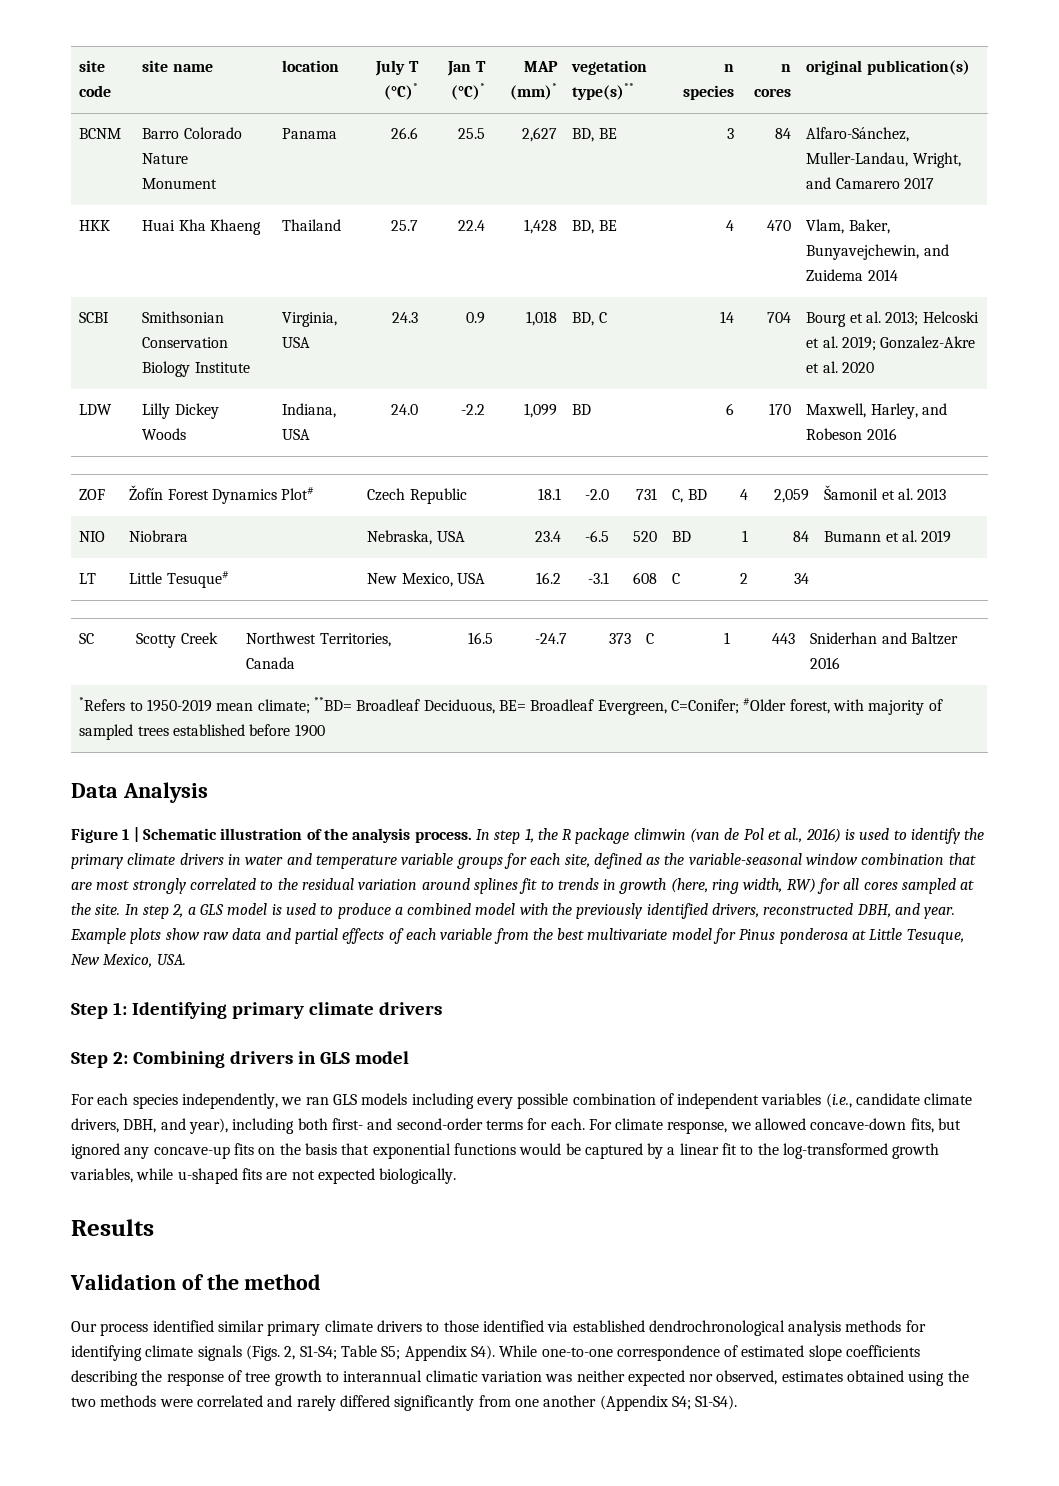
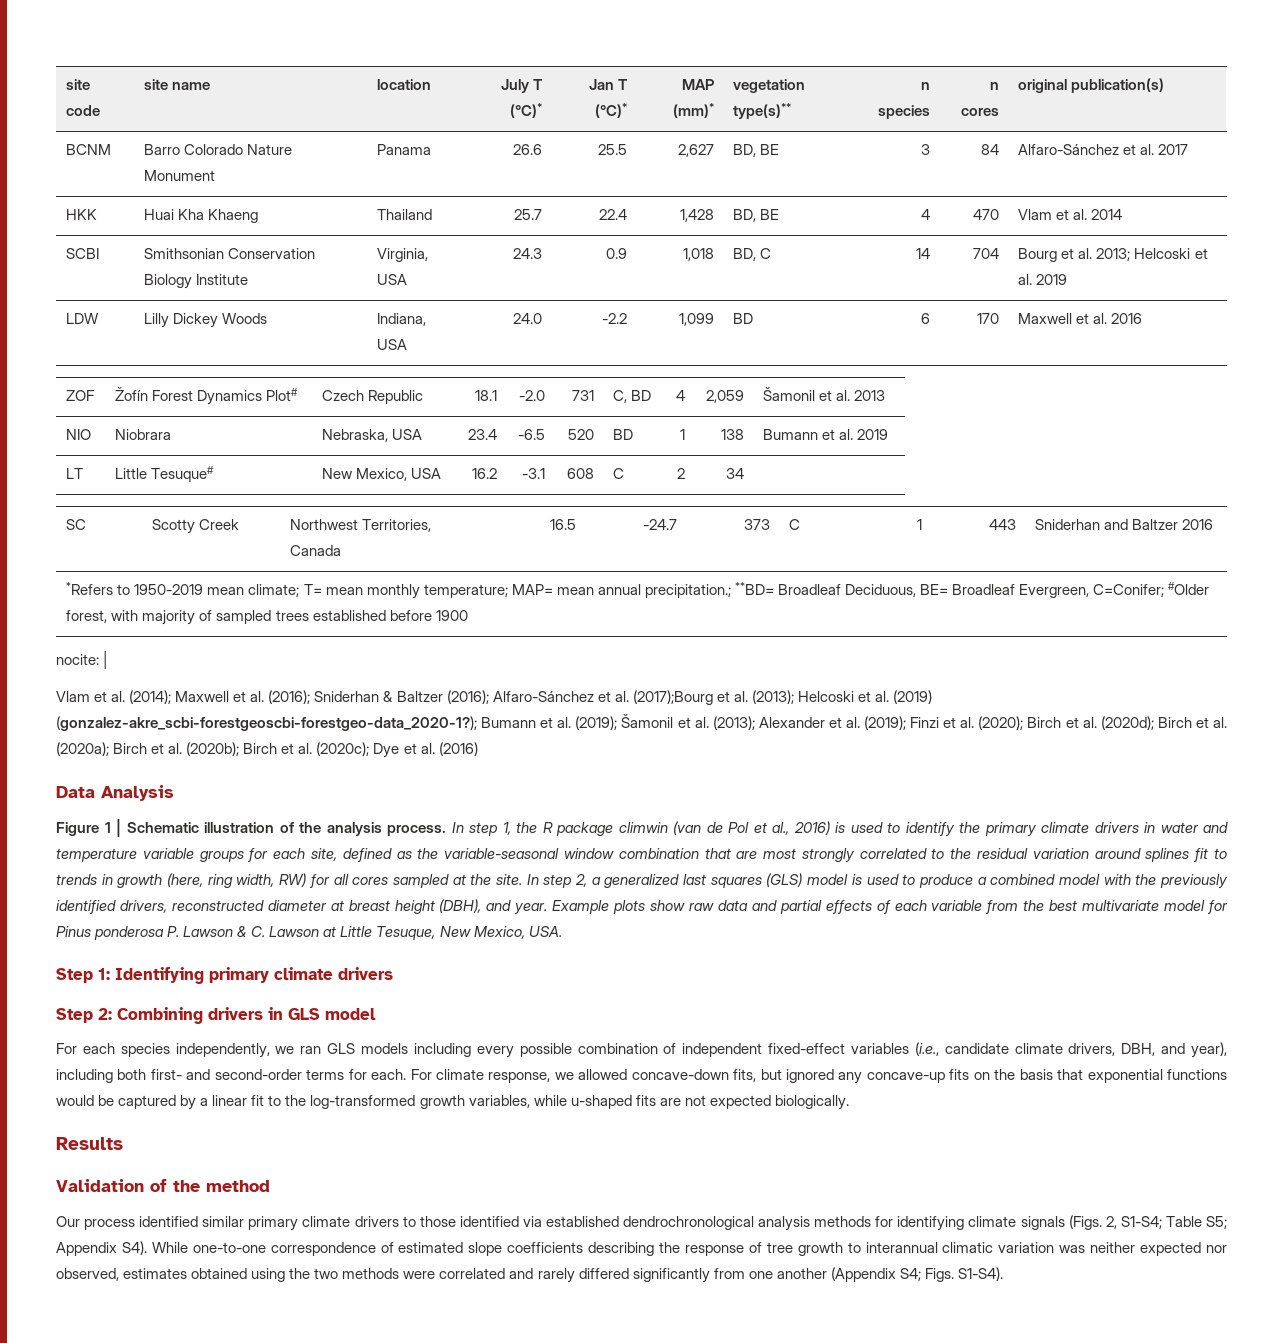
- BCNM | Barro Colorado Nature Monument | Panama | 26.6 | 25.5 | 2,627 | BD, BE | 3 | 84 | Alfaro-Sánchez, Muller-Landau, Wright, and Camarero 2017
+ BCNM | Barro Colorado Nature Monument | Panama | 26.6 | 25.5 | 2,627 | BD, BE | 3 | 84 | Alfaro-Sánchez et al. 2017
- HKK | Huai Kha Khaeng | Thailand | 25.7 | 22.4 | 1,428 | BD, BE | 4 | 470 | Vlam, Baker, Bunyavejchewin, and Zuidema 2014
+ HKK | Huai Kha Khaeng | Thailand | 25.7 | 22.4 | 1,428 | BD, BE | 4 | 470 | Vlam et al. 2014
- SCBI | Smithsonian Conservation Biology Institute | Virginia, USA | 24.3 | 0.9 | 1,018 | BD, C | 14 | 704 | Bourg et al. 2013; Helcoski et al. 2019; Gonzalez-Akre et al. 2020
+ SCBI | Smithsonian Conservation Biology Institute | Virginia, USA | 24.3 | 0.9 | 1,018 | BD, C | 14 | 704 | Bourg et al. 2013; Helcoski et al. 2019
- LDW | Lilly Dickey Woods | Indiana, USA | 24.0 | -2.2 | 1,099 | BD | 6 | 170 | Maxwell, Harley, and Robeson 2016
+ LDW | Lilly Dickey Woods | Indiana, USA | 24.0 | -2.2 | 1,099 | BD | 6 | 170 | Maxwell et al. 2016
- NIO | Niobrara | Nebraska, USA | 23.4 | -6.5 | 520 | BD | 1 | 84 | Bumann et al. 2019
+ NIO | Niobrara | Nebraska, USA | 23.4 | -6.5 | 520 | BD | 1 | 138 | Bumann et al. 2019
- *Refers to 1950-2019 mean climate; **BD= Broadleaf Deciduous, BE= Broadleaf Evergreen, C=Conifer; #Older forest, with majority of sampled trees established before 1900
+ *Refers to 1950-2019 mean climate; T= mean monthly temperature; MAP= mean annual precipitation.; **BD= Broadleaf Deciduous, BE= Broadleaf Evergreen, C=Conifer; #Older forest, with majority of sampled trees established before 1900
+ nocite: |
+ Vlam et al. (2014); Maxwell et al. (2016); Sniderhan & Baltzer (2016); Alfaro-Sánchez et al. (2017);Bourg et al. (2013); Helcoski et al. (2019) (gonzalez-akre_scbi-forestgeoscbi-forestgeo-data_2020-1?); Bumann et al. (2019); Šamonil et al. (2013); Alexander et al. (2019); Finzi et al. (2020); Birch et al. (2020d); Birch et al. (2020a); Birch et al. (2020b); Birch et al. (2020c); Dye et al. (2016)
- In step 2, a GLS model is used to produce a combined model with the previously identified drivers, reconstructed DBH, and year.
+ In step 2, a generalized last squares (GLS) model is used to produce a combined model with the previously identified drivers, reconstructed diameter at breast height (DBH), and year.
- Example plots show raw data and partial effects of each variable from the best multivariate model for Pinus ponderosa at Little Tesuque, New Mexico, USA.
+ Example plots show raw data and partial effects of each variable from the best multivariate model for Pinus ponderosa P. Lawson & C. Lawson at Little Tesuque, New Mexico, USA.
- For each species independently, we ran GLS models including every possible combination of independent variables (i.e., candidate climate drivers, DBH, and year), including both first- and second-order terms for each.
+ For each species independently, we ran GLS models including every possible combination of independent fixed-effect variables (i.e., candidate climate drivers, DBH, and year), including both first- and second-order terms for each.
- S1-S4).
+ Figs. S1-S4).

